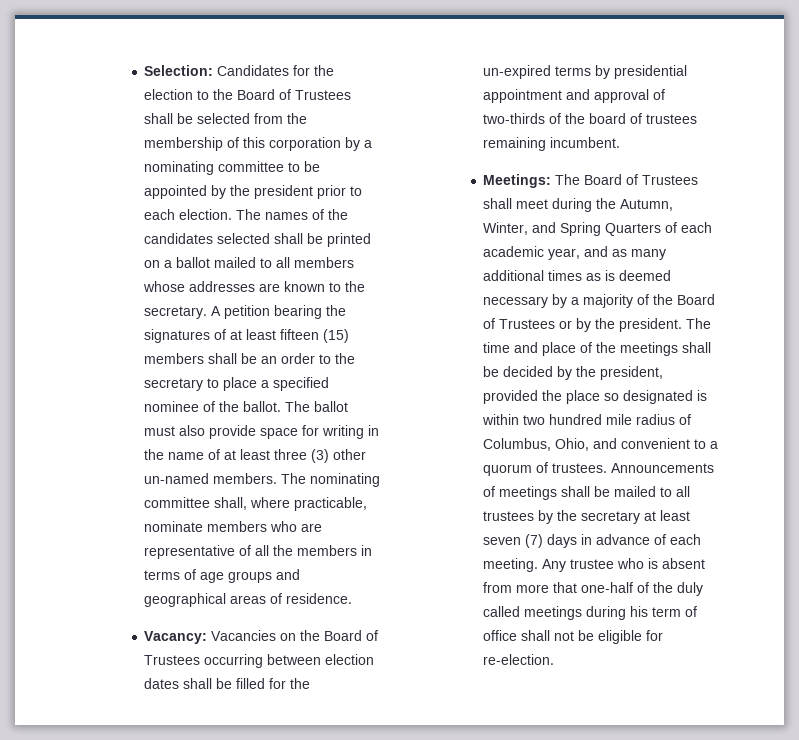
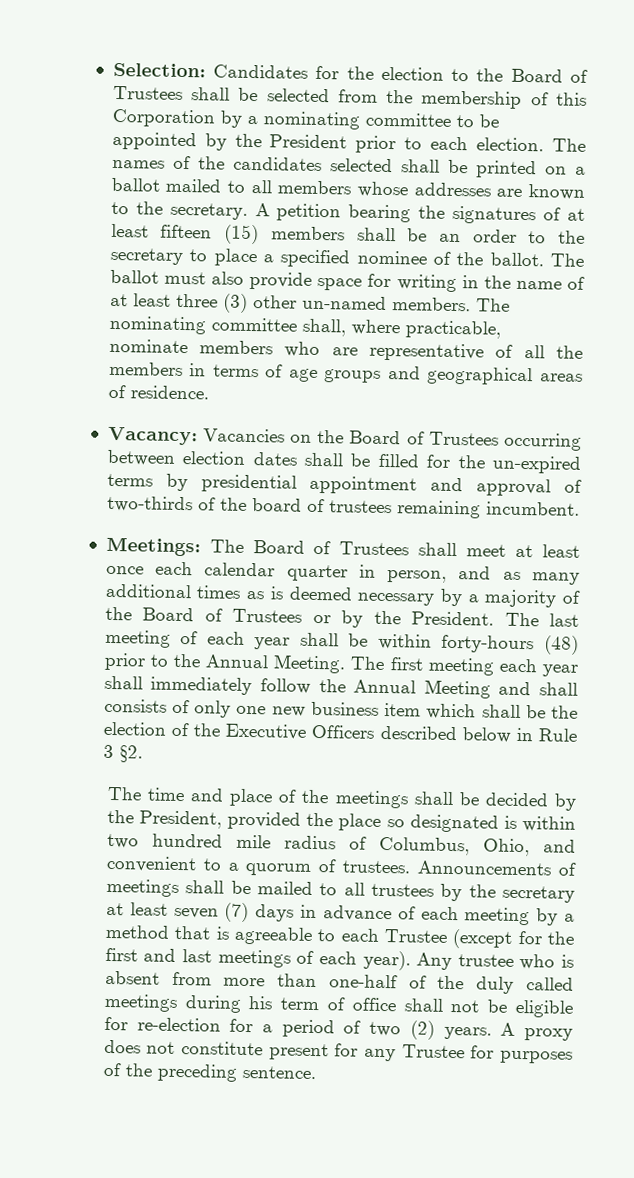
- Selection: Candidates for the election to the Board of Trustees shall be selected from the membership of this corporation by a nominating committee to be appointed by the president prior to each election.
+ Selection: Candidates for the election to the Board of Trustees shall be selected from the membership of this Corporation by a nominating committee to be appointed by the President prior to each election.
- Meetings: The Board of Trustees shall meet during the Autumn, Winter, and Spring Quarters of each academic year, and as many additional times as is deemed necessary by a majority of the Board of Trustees or by the president. The time and place of the meetings shall be decided by the president, provided the place so designated is within two hundred mile radius of Columbus, Ohio, and convenient to a quorum of trustees.
+ Meetings: The Board of Trustees shall meet at least once each calendar quarter in person, and as many additional times as is deemed necessary by a majority of the Board of Trustees or by the President. The last meeting of each year shall be within forty-hours (48) prior to the Annual Meeting. The first meeting each year shall immediately follow the Annual Meeting and shall consists of only one new business item which shall be the election of the Executive Officers described below in Rule 3 §2.
+ The time and place of the meetings shall be decided by the President, provided the place so designated is within two hundred mile radius of Columbus, Ohio, and convenient to a quorum of trustees.
- Announcements of meetings shall be mailed to all trustees by the secretary at least seven (7) days in advance of each meeting.
+ Announcements of meetings shall be mailed to all trustees by the secretary at least seven (7) days in advance of each meeting by a method that is agreeable to each Trustee (except for the first and last meetings of each year).
- Any trustee who is absent from more that one-half of the duly called meetings during his term of office shall not be eligible for re-election.
+ Any trustee who is absent from more than one-half of the duly called meetings during his term of office shall not be eligible for re-election for a period of two (2) years. A proxy does not constitute present for any Trustee for purposes of the preceding sentence.

